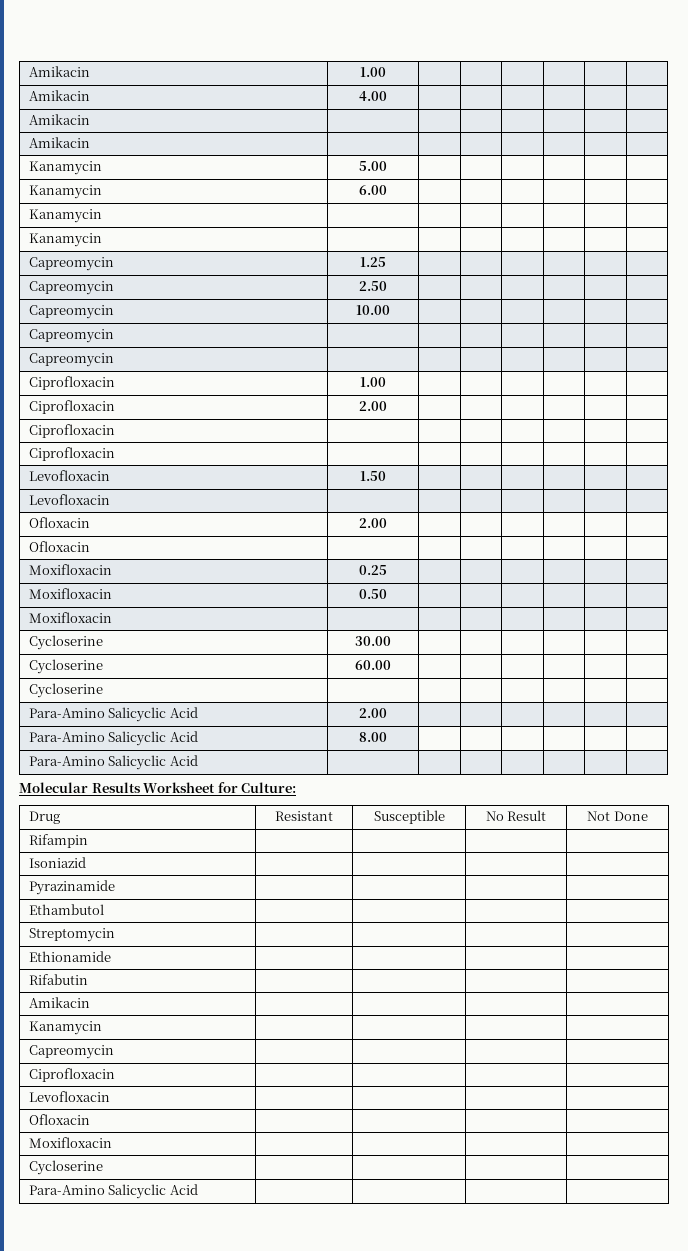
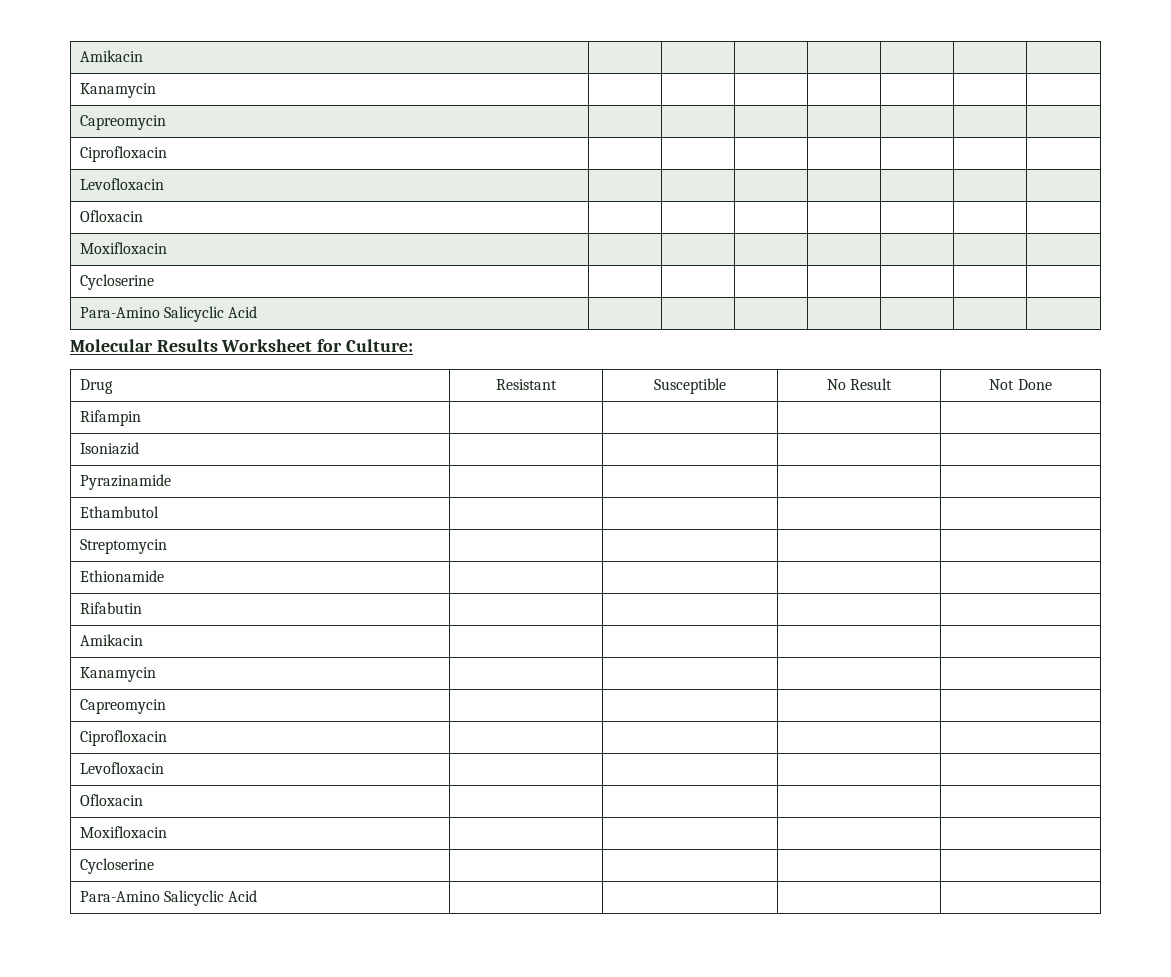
- Amikacin | 1.00 | | | | | |
- Amikacin | 4.00 | | | | | |
  Amikacin | | | | | | |
- Amikacin | | | | | | |
- Kanamycin | 5.00 | | | | | |
- Kanamycin | 6.00 | | | | | |
  Kanamycin | | | | | | |
- Kanamycin | | | | | | |
- Capreomycin | 1.25 | | | | | |
- Capreomycin | 2.50 | | | | | |
- Capreomycin | 10.00 | | | | | |
  Capreomycin | | | | | | |
- Capreomycin | | | | | | |
- Ciprofloxacin | 1.00 | | | | | |
- Ciprofloxacin | 2.00 | | | | | |
  Ciprofloxacin | | | | | | |
- Ciprofloxacin | | | | | | |
- Levofloxacin | 1.50 | | | | | |
  Levofloxacin | | | | | | |
- Ofloxacin | 2.00 | | | | | |
  Ofloxacin | | | | | | |
- Moxifloxacin | 0.25 | | | | | |
- Moxifloxacin | 0.50 | | | | | |
  Moxifloxacin | | | | | | |
- Cycloserine | 30.00 | | | | | |
- Cycloserine | 60.00 | | | | | |
  Cycloserine | | | | | | |
- Para-Amino Salicyclic Acid | 2.00 | | | | | |
- Para-Amino Salicyclic Acid | 8.00 | | | | | |

